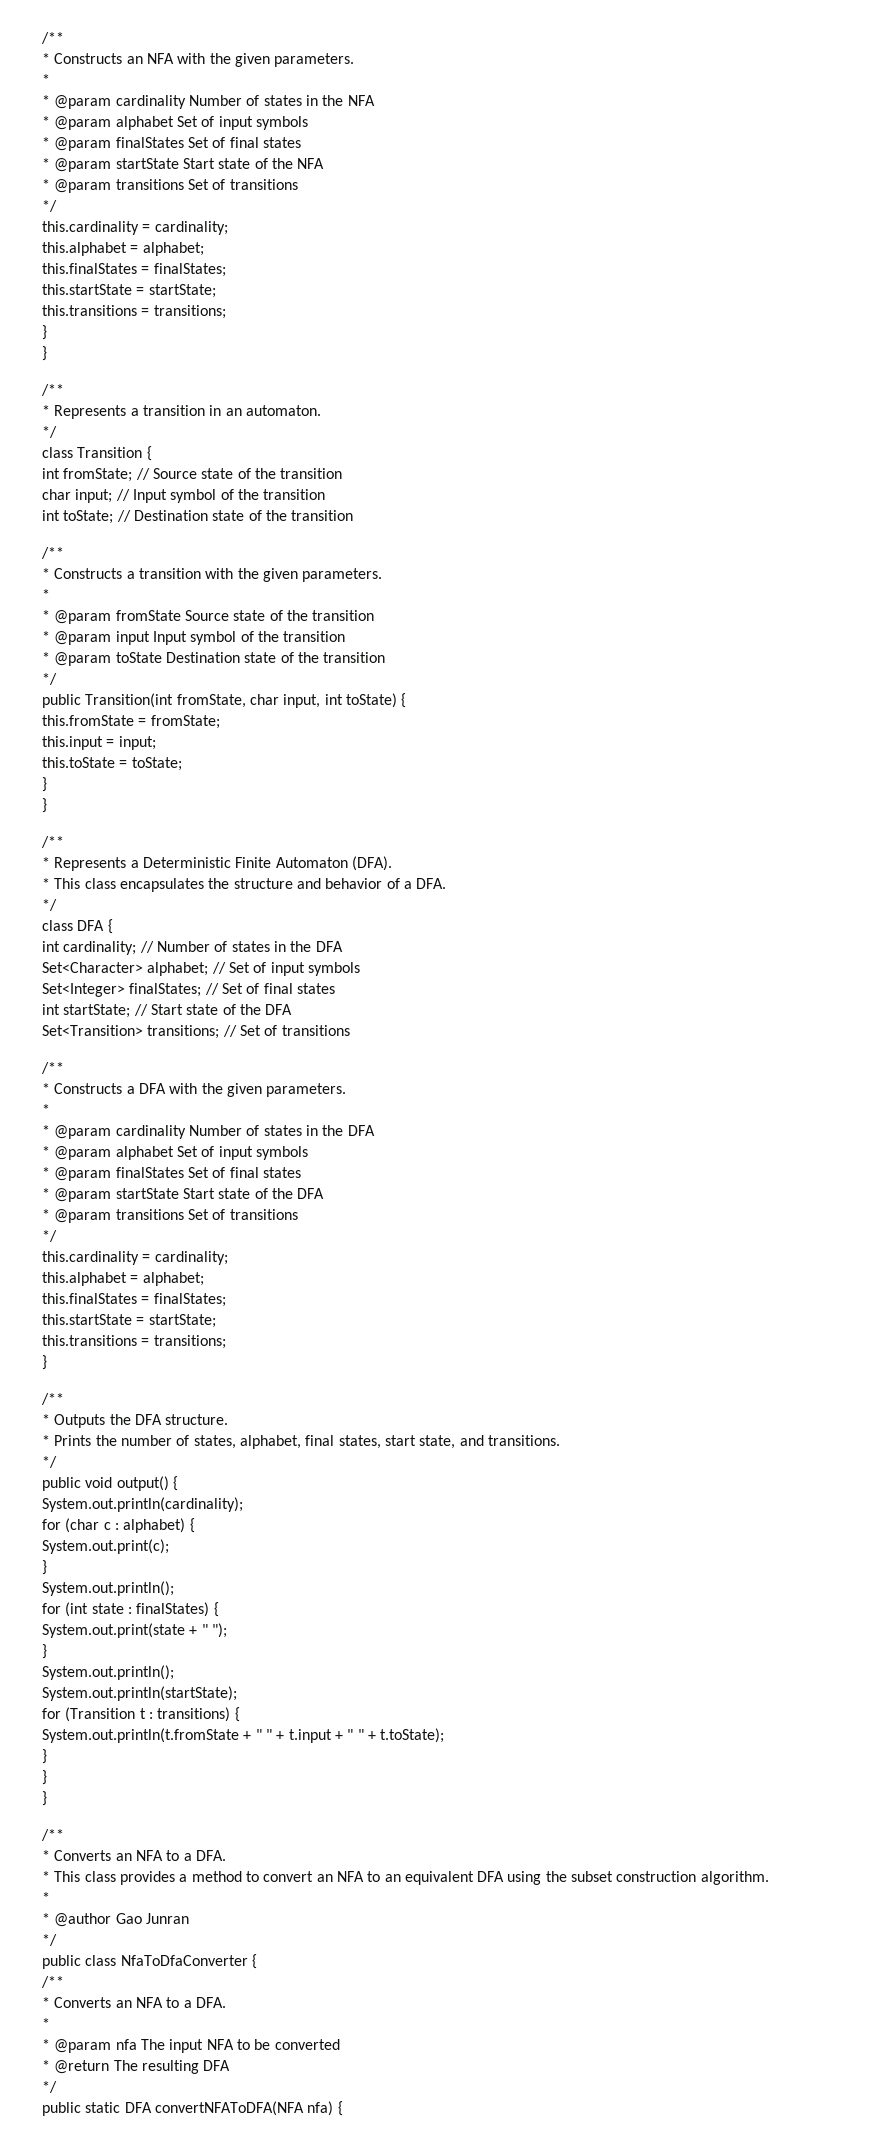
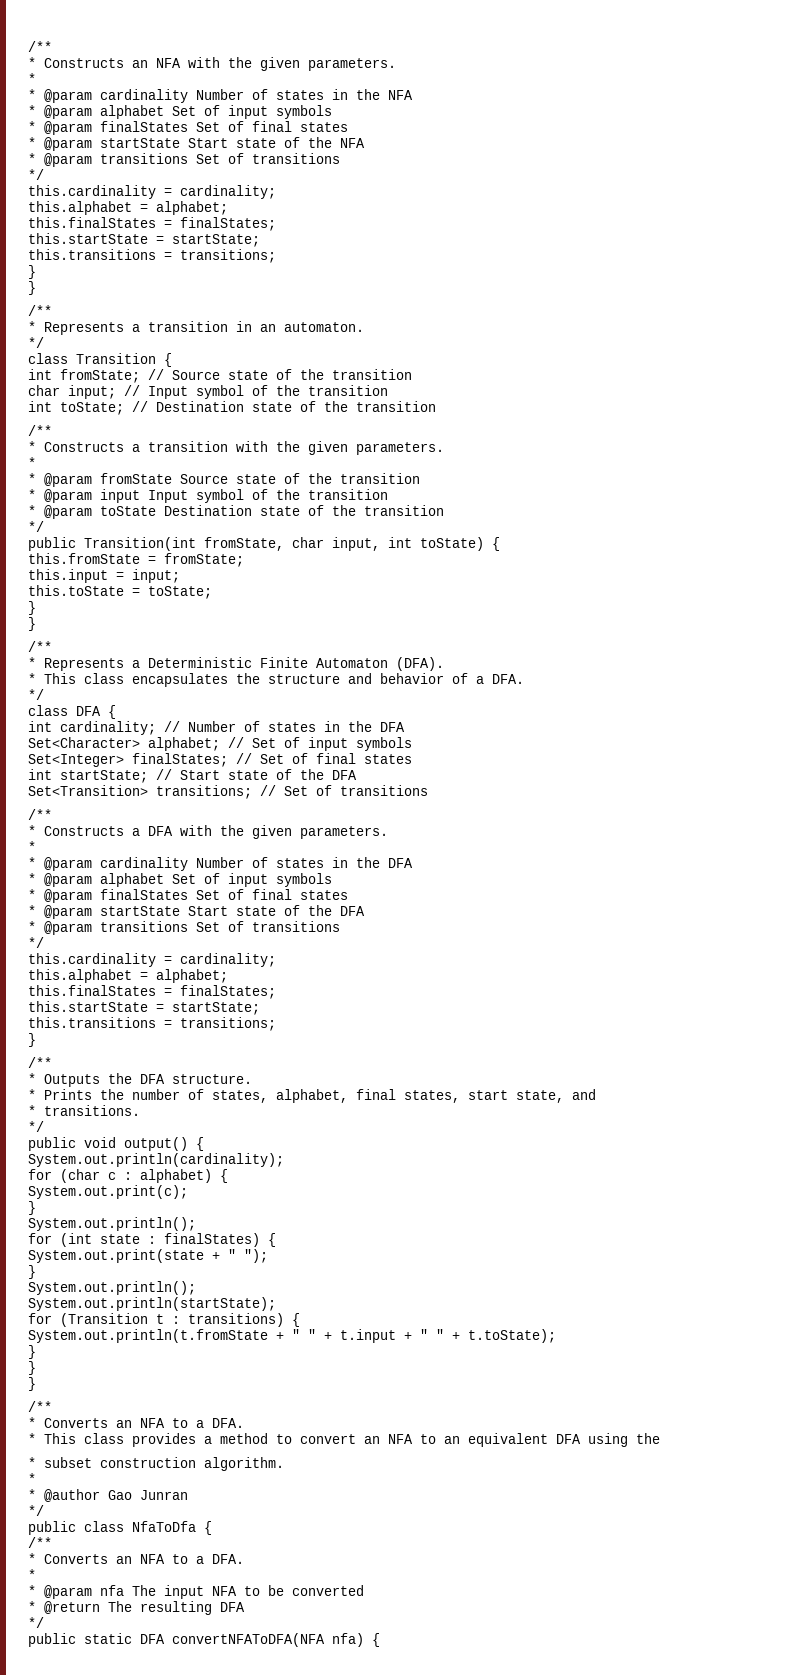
- * Prints the number of states, alphabet, final states, start state, and transitions.
+ * Prints the number of states, alphabet, final states, start state, and
+ * transitions.
- * This class provides a method to convert an NFA to an equivalent DFA using the subset construction algorithm.
+ * This class provides a method to convert an NFA to an equivalent DFA using the
+ * subset construction algorithm.
- public class NfaToDfaConverter {
+ public class NfaToDfa {

